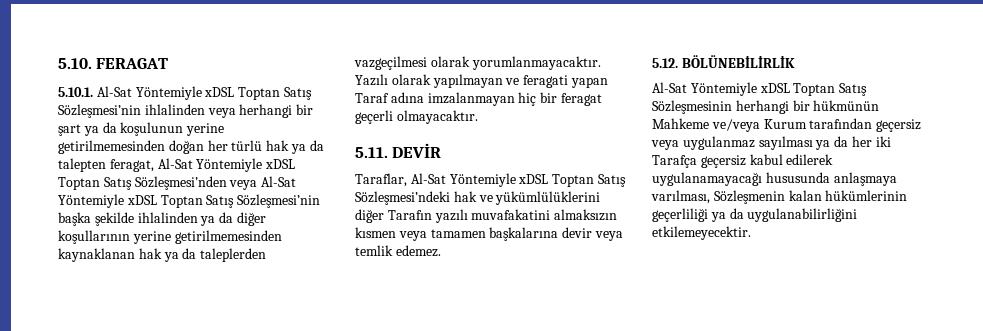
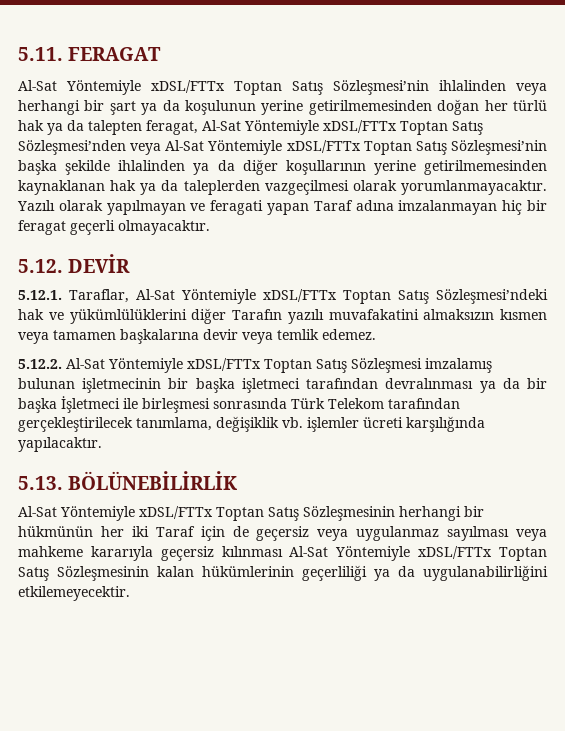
- 5.10. FERAGAT
+ 5.11. FERAGAT
- 5.10.1. Al-Sat Yöntemiyle xDSL Toptan Satış Sözleşmesi’nin ihlalinden veya herhangi bir şart ya da koşulunun yerine getirilmemesinden doğan her türlü hak ya da talepten feragat, Al-Sat Yöntemiyle xDSL Toptan Satış Sözleşmesi’nden veya Al-Sat Yöntemiyle xDSL Toptan Satış Sözleşmesi’nin başka şekilde ihlalinden ya da diğer koşullarının yerine getirilmemesinden kaynaklanan hak ya da taleplerden vazgeçilmesi olarak yorumlanmayacaktır.
+ Al-Sat Yöntemiyle xDSL/FTTx Toptan Satış Sözleşmesi’nin ihlalinden veya herhangi bir şart ya da koşulunun yerine getirilmemesinden doğan her türlü hak ya da talepten feragat, Al-Sat Yöntemiyle xDSL/FTTx Toptan Satış Sözleşmesi’nden veya Al-Sat Yöntemiyle xDSL/FTTx Toptan Satış Sözleşmesi’nin başka şekilde ihlalinden ya da diğer koşullarının yerine getirilmemesinden kaynaklanan hak ya da taleplerden vazgeçilmesi olarak yorumlanmayacaktır.
- 5.11. DEVİR
+ 5.12. DEVİR
- Taraflar, Al-Sat Yöntemiyle xDSL Toptan Satış Sözleşmesi’ndeki hak ve yükümlülüklerini diğer Tarafın yazılı muvafakatini almaksızın kısmen veya tamamen başkalarına devir veya temlik edemez.
+ 5.12.1. Taraflar, Al-Sat Yöntemiyle xDSL/FTTx Toptan Satış Sözleşmesi’ndeki hak ve yükümlülüklerini diğer Tarafın yazılı muvafakatini almaksızın kısmen veya tamamen başkalarına devir veya temlik edemez.
- 5.12. BÖLÜNEBİLİRLİK
+ 5.12.2. Al-Sat Yöntemiyle xDSL/FTTx Toptan Satış Sözleşmesi imzalamış bulunan işletmecinin bir başka işletmeci tarafından devralınması ya da bir başka İşletmeci ile birleşmesi sonrasında Türk Telekom tarafından gerçekleştirilecek tanımlama, değişiklik vb. işlemler ücreti karşılığında yapılacaktır.
+ 5.13. BÖLÜNEBİLİRLİK
- Al-Sat Yöntemiyle xDSL Toptan Satış Sözleşmesinin herhangi bir hükmünün Mahkeme ve/veya Kurum tarafından geçersiz veya uygulanmaz sayılması ya da her iki Tarafça geçersiz kabul edilerek uygulanamayacağı hususunda anlaşmaya varılması, Sözleşmenin kalan hükümlerinin geçerliliği ya da uygulanabilirliğini etkilemeyecektir.
+ Al-Sat Yöntemiyle xDSL/FTTx Toptan Satış Sözleşmesinin herhangi bir hükmünün her iki Taraf için de geçersiz veya uygulanmaz sayılması veya mahkeme kararıyla geçersiz kılınması Al-Sat Yöntemiyle xDSL/FTTx Toptan Satış Sözleşmesinin kalan hükümlerinin geçerliliği ya da uygulanabilirliğini etkilemeyecektir.

